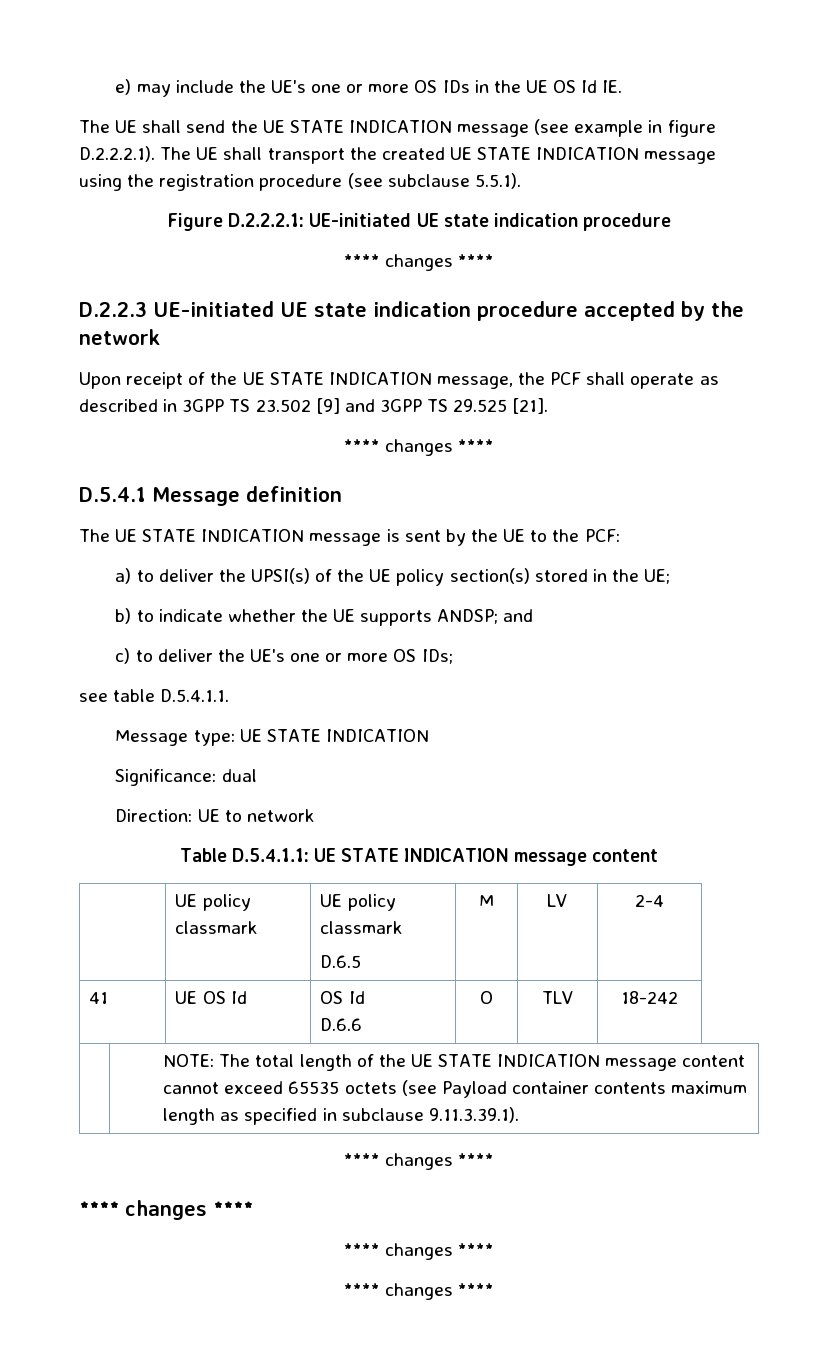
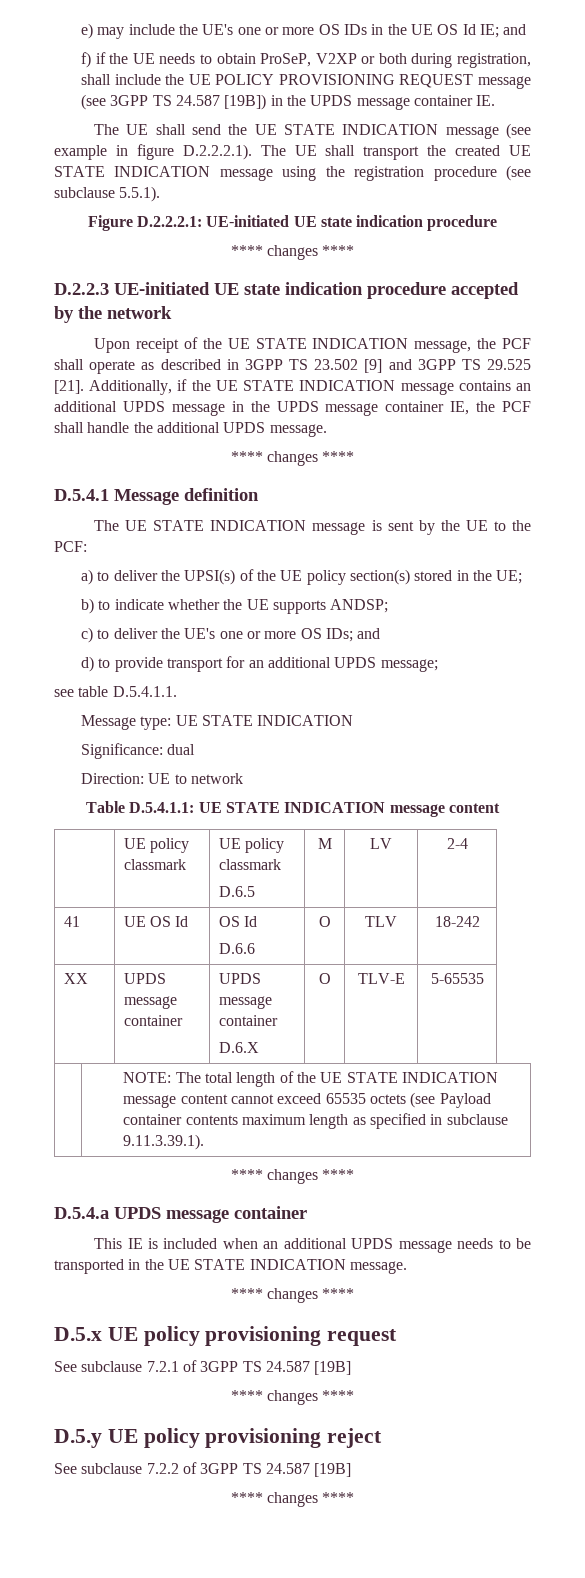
- e) may include the UE's one or more OS IDs in the UE OS Id IE.
+ e) may include the UE's one or more OS IDs in the UE OS Id IE; and
+ f) if the UE needs to obtain ProSeP, V2XP or both during registration, shall include the UE POLICY PROVISIONING REQUEST message (see 3GPP TS 24.587 [19B]) in the UPDS message container IE.
+ Additionally, if the UE STATE INDICATION message contains an additional UPDS message in the UPDS message container IE, the PCF shall handle the additional UPDS message.
- b) to indicate whether the UE supports ANDSP; and
+ b) to indicate whether the UE supports ANDSP;
- c) to deliver the UE's one or more OS IDs;
+ c) to deliver the UE's one or more OS IDs; and
+ d) to provide transport for an additional UPDS message;
+ XX | UPDS message container | UPDS message container
+ D.6.X | O | TLV-E | 5-65535
  | NOTE: The total length of the UE STATE INDICATION message content cannot exceed 65535 octets (see Payload container contents maximum length as specified in subclause 9.11.3.39.1).
  **** changes ****
+ D.5.4.a UPDS message container
+ This IE is included when an additional UPDS message needs to be transported in the UE STATE INDICATION message.
  **** changes ****
+ D.5.x UE policy provisioning request
+ See subclause 7.2.1 of 3GPP TS 24.587 [19B]
  **** changes ****
+ D.5.y UE policy provisioning reject
+ See subclause 7.2.2 of 3GPP TS 24.587 [19B]

